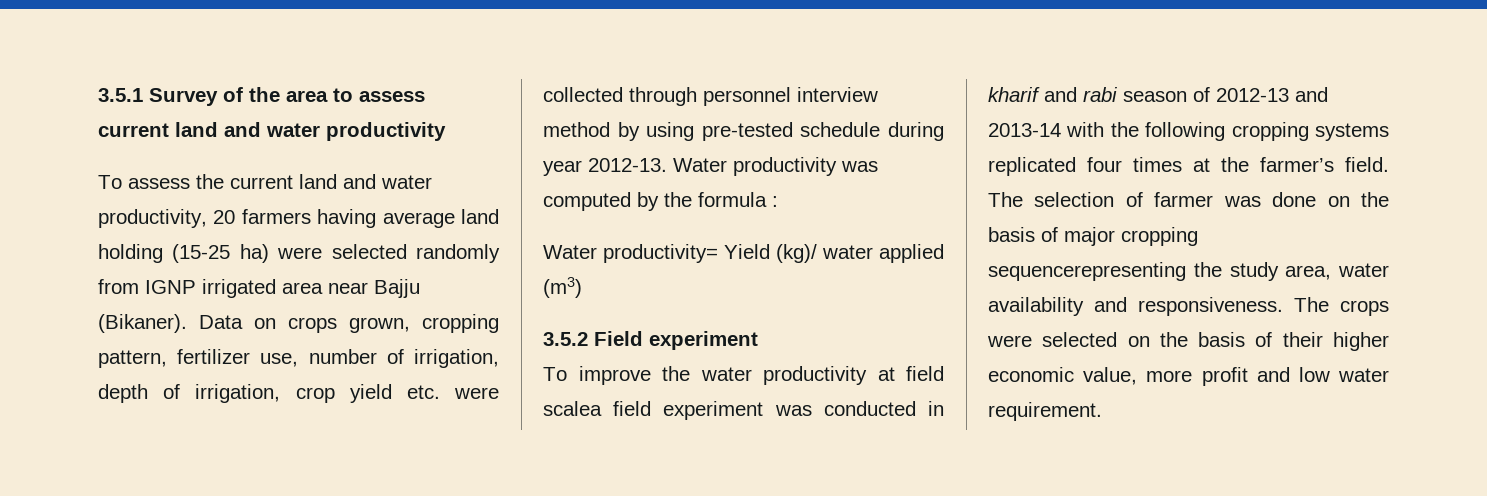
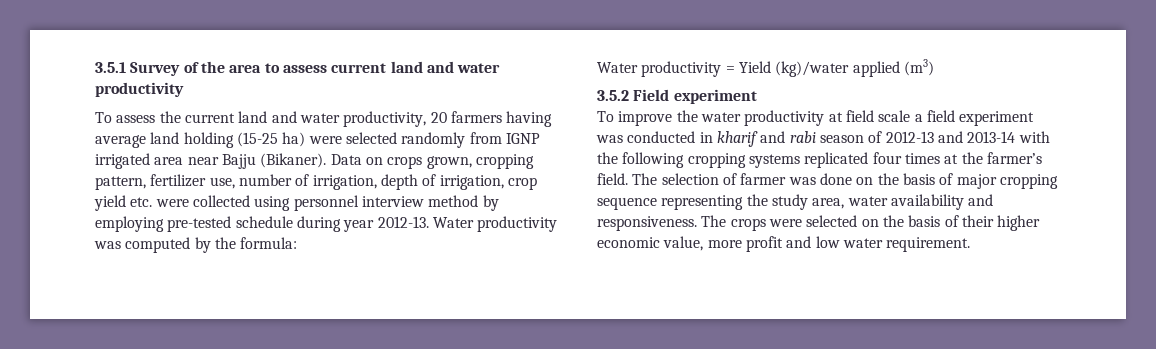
- Data on crops grown, cropping pattern, fertilizer use, number of irrigation, depth of irrigation, crop yield etc. were collected through personnel interview method by using pre-tested schedule during year 2012-13.
+ Data on crops grown, cropping pattern, fertilizer use, number of irrigation, depth of irrigation, crop yield etc. were collected using personnel interview method by employing pre-tested schedule during year 2012-13.
- Water productivity was computed by the formula :
- Water productivity= Yield (kg)/ water applied (m3)
+ Water productivity was computed by the formula:
+ Water productivity = Yield (kg)/water applied (m3)
- To improve the water productivity at field scalea field experiment was conducted in kharif and rabi season of 2012-13 and 2013-14 with the following cropping systems replicated four times at the farmer’s field.
+ To improve the water productivity at field scale a field experiment was conducted in kharif and rabi season of 2012-13 and 2013-14 with the following cropping systems replicated four times at the farmer’s field.
- The selection of farmer was done on the basis of major cropping sequencerepresenting the study area, water availability and responsiveness.
+ The selection of farmer was done on the basis of major cropping sequence representing the study area, water availability and responsiveness.

